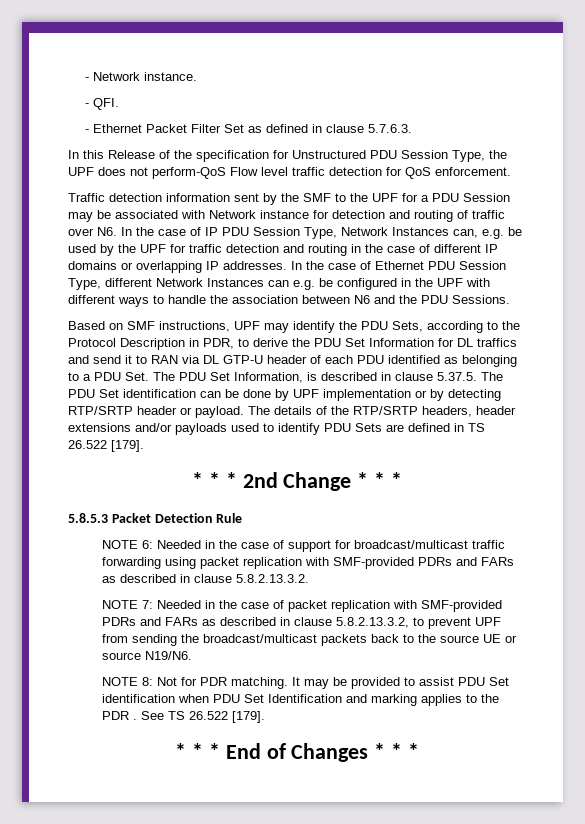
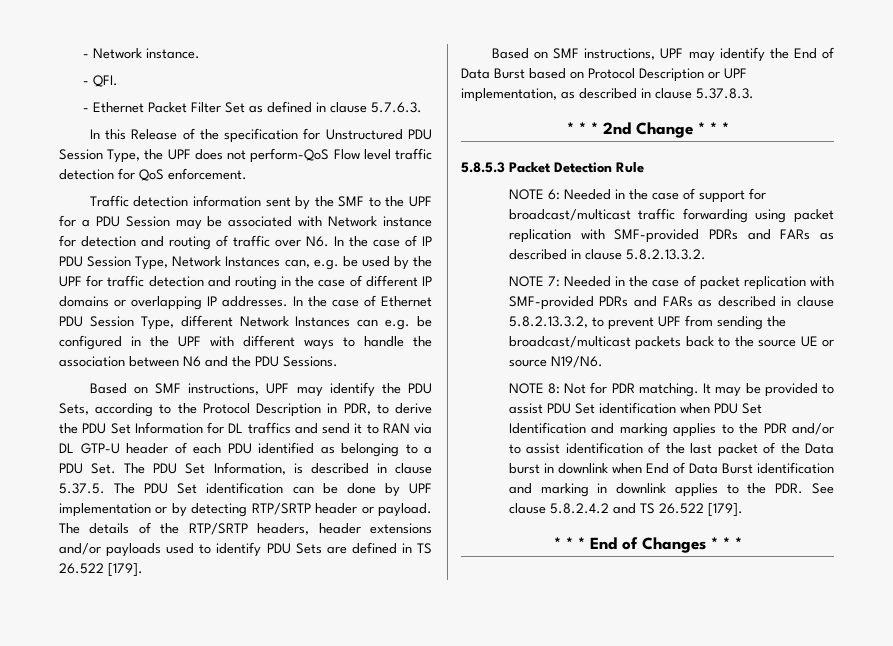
+ Based on SMF instructions, UPF may identify the End of Data Burst based on Protocol Description or UPF implementation, as described in clause 5.37.8.3.
- It may be provided to assist PDU Set identification when PDU Set Identification and marking applies to the PDR . See TS 26.522 [179].
+ It may be provided to assist PDU Set identification when PDU Set Identification and marking applies to the PDR and/or to assist identification of the last packet of the Data burst in downlink when End of Data Burst identification and marking in downlink applies to the PDR. See clause 5.8.2.4.2 and TS 26.522 [179].

